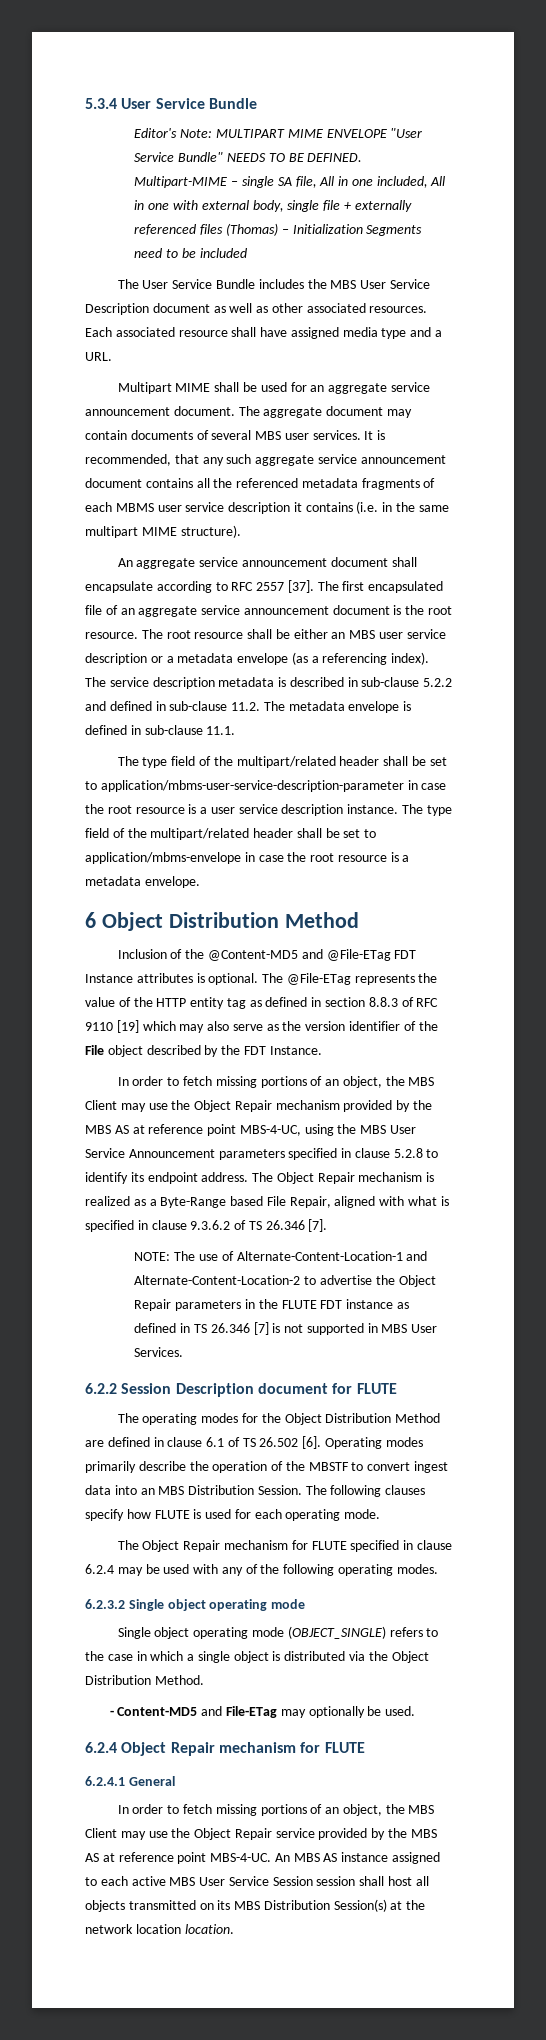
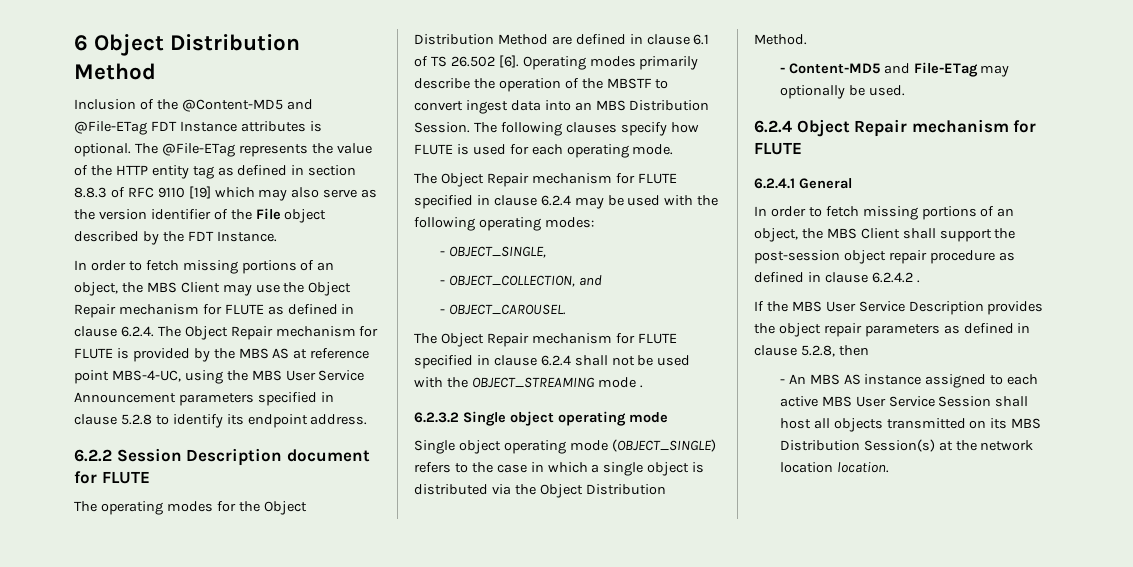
- 5.3.4 User Service Bundle
- Editor's Note: MULTIPART MIME ENVELOPE "User Service Bundle" NEEDS TO BE DEFINED. Multipart-MIME – single SA file, All in one included, All in one with external body, single file + externally referenced files (Thomas) – Initialization Segments need to be included
- The User Service Bundle includes the MBS User Service Description document as well as other associated resources. Each associated resource shall have assigned media type and a URL.
- Multipart MIME shall be used for an aggregate service announcement document. The aggregate document may contain documents of several MBS user services. It is recommended, that any such aggregate service announcement document contains all the referenced metadata fragments of each MBMS user service description it contains (i.e. in the same multipart MIME structure).
- An aggregate service announcement document shall encapsulate according to RFC 2557 [37]. The first encapsulated file of an aggregate service announcement document is the root resource. The root resource shall be either an MBS user service description or a metadata envelope (as a referencing index). The service description metadata is described in sub-clause 5.2.2 and defined in sub-clause 11.2. The metadata envelope is defined in sub-clause 11.1.
- The type field of the multipart/related header shall be set to application/mbms-user-service-description-parameter in case the root resource is a user service description instance. The type field of the multipart/related header shall be set to application/mbms-envelope in case the root resource is a metadata envelope.
- In order to fetch missing portions of an object, the MBS Client may use the Object Repair mechanism provided by the MBS AS at reference point MBS-4-UC, using the MBS User Service Announcement parameters specified in clause 5.2.8 to identify its endpoint address. The Object Repair mechanism is realized as a Byte-Range based File Repair, aligned with what is specified in clause 9.3.6.2 of TS 26.346 [7].
- NOTE: The use of Alternate-Content-Location-1 and Alternate-Content-Location-2 to advertise the Object Repair parameters in the FLUTE FDT instance as defined in TS 26.346 [7] is not supported in MBS User Services.
+ In order to fetch missing portions of an object, the MBS Client may use the Object Repair mechanism for FLUTE as defined in clause 6.2.4. The Object Repair mechanism for FLUTE is provided by the MBS AS at reference point MBS-4-UC, using the MBS User Service Announcement parameters specified in clause 5.2.8 to identify its endpoint address.
- The Object Repair mechanism for FLUTE specified in clause 6.2.4 may be used with any of the following operating modes.
+ The Object Repair mechanism for FLUTE specified in clause 6.2.4 may be used with the following operating modes:
+ - OBJECT_SINGLE,
+ - OBJECT_COLLECTION, and
+ - OBJECT_CAROUSEL.
+ The Object Repair mechanism for FLUTE specified in clause 6.2.4 shall not be used with the OBJECT_STREAMING mode .
- In order to fetch missing portions of an object, the MBS Client may use the Object Repair service provided by the MBS AS at reference point MBS-4-UC. An MBS AS instance assigned to each active MBS User Service Session session shall host all objects transmitted on its MBS Distribution Session(s) at the network location location.
+ In order to fetch missing portions of an object, the MBS Client shall support the post-session object repair procedure as defined in clause 6.2.4.2 .
+ If the MBS User Service Description provides the object repair parameters as defined in clause 5.2.8, then
+ - An MBS AS instance assigned to each active MBS User Service Session shall host all objects transmitted on its MBS Distribution Session(s) at the network location location.

